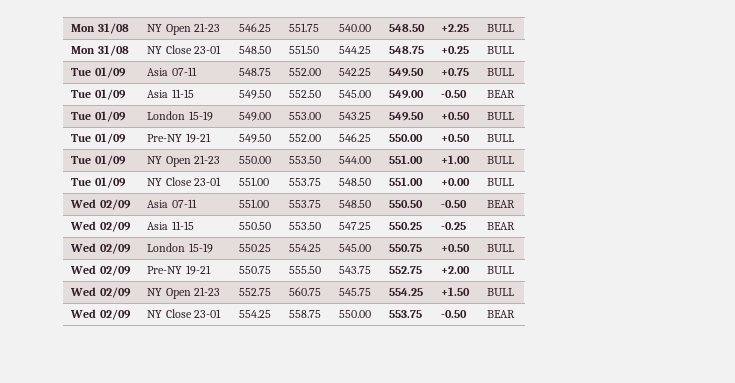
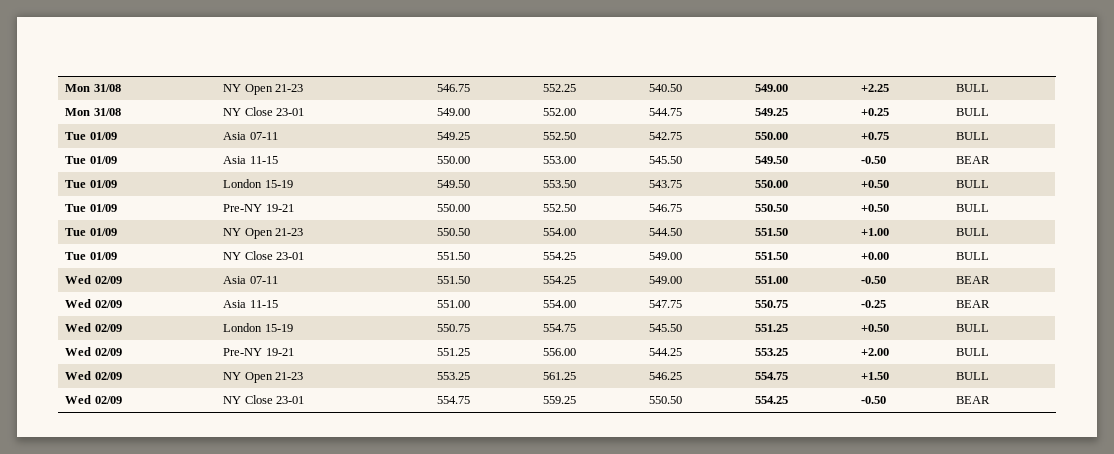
- Mon 31/08 | NY Open 21-23 | 546.25 | 551.75 | 540.00 | 548.50 | +2.25 | BULL
+ Mon 31/08 | NY Open 21-23 | 546.75 | 552.25 | 540.50 | 549.00 | +2.25 | BULL
- Mon 31/08 | NY Close 23-01 | 548.50 | 551.50 | 544.25 | 548.75 | +0.25 | BULL
+ Mon 31/08 | NY Close 23-01 | 549.00 | 552.00 | 544.75 | 549.25 | +0.25 | BULL
- Tue 01/09 | Asia 07-11 | 548.75 | 552.00 | 542.25 | 549.50 | +0.75 | BULL
+ Tue 01/09 | Asia 07-11 | 549.25 | 552.50 | 542.75 | 550.00 | +0.75 | BULL
- Tue 01/09 | Asia 11-15 | 549.50 | 552.50 | 545.00 | 549.00 | -0.50 | BEAR
+ Tue 01/09 | Asia 11-15 | 550.00 | 553.00 | 545.50 | 549.50 | -0.50 | BEAR
- Tue 01/09 | London 15-19 | 549.00 | 553.00 | 543.25 | 549.50 | +0.50 | BULL
+ Tue 01/09 | London 15-19 | 549.50 | 553.50 | 543.75 | 550.00 | +0.50 | BULL
- Tue 01/09 | Pre-NY 19-21 | 549.50 | 552.00 | 546.25 | 550.00 | +0.50 | BULL
+ Tue 01/09 | Pre-NY 19-21 | 550.00 | 552.50 | 546.75 | 550.50 | +0.50 | BULL
- Tue 01/09 | NY Open 21-23 | 550.00 | 553.50 | 544.00 | 551.00 | +1.00 | BULL
+ Tue 01/09 | NY Open 21-23 | 550.50 | 554.00 | 544.50 | 551.50 | +1.00 | BULL
- Tue 01/09 | NY Close 23-01 | 551.00 | 553.75 | 548.50 | 551.00 | +0.00 | BULL
+ Tue 01/09 | NY Close 23-01 | 551.50 | 554.25 | 549.00 | 551.50 | +0.00 | BULL
- Wed 02/09 | Asia 07-11 | 551.00 | 553.75 | 548.50 | 550.50 | -0.50 | BEAR
+ Wed 02/09 | Asia 07-11 | 551.50 | 554.25 | 549.00 | 551.00 | -0.50 | BEAR
- Wed 02/09 | Asia 11-15 | 550.50 | 553.50 | 547.25 | 550.25 | -0.25 | BEAR
+ Wed 02/09 | Asia 11-15 | 551.00 | 554.00 | 547.75 | 550.75 | -0.25 | BEAR
- Wed 02/09 | London 15-19 | 550.25 | 554.25 | 545.00 | 550.75 | +0.50 | BULL
+ Wed 02/09 | London 15-19 | 550.75 | 554.75 | 545.50 | 551.25 | +0.50 | BULL
- Wed 02/09 | Pre-NY 19-21 | 550.75 | 555.50 | 543.75 | 552.75 | +2.00 | BULL
+ Wed 02/09 | Pre-NY 19-21 | 551.25 | 556.00 | 544.25 | 553.25 | +2.00 | BULL
- Wed 02/09 | NY Open 21-23 | 552.75 | 560.75 | 545.75 | 554.25 | +1.50 | BULL
+ Wed 02/09 | NY Open 21-23 | 553.25 | 561.25 | 546.25 | 554.75 | +1.50 | BULL
- Wed 02/09 | NY Close 23-01 | 554.25 | 558.75 | 550.00 | 553.75 | -0.50 | BEAR
+ Wed 02/09 | NY Close 23-01 | 554.75 | 559.25 | 550.50 | 554.25 | -0.50 | BEAR

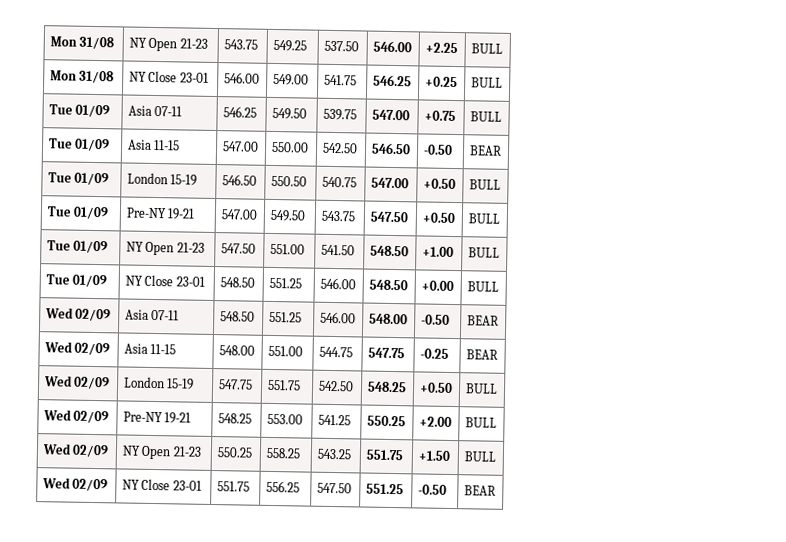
- Mon 31/08 | NY Open 21-23 | 546.75 | 552.25 | 540.50 | 549.00 | +2.25 | BULL
+ Mon 31/08 | NY Open 21-23 | 543.75 | 549.25 | 537.50 | 546.00 | +2.25 | BULL
- Mon 31/08 | NY Close 23-01 | 549.00 | 552.00 | 544.75 | 549.25 | +0.25 | BULL
+ Mon 31/08 | NY Close 23-01 | 546.00 | 549.00 | 541.75 | 546.25 | +0.25 | BULL
- Tue 01/09 | Asia 07-11 | 549.25 | 552.50 | 542.75 | 550.00 | +0.75 | BULL
+ Tue 01/09 | Asia 07-11 | 546.25 | 549.50 | 539.75 | 547.00 | +0.75 | BULL
- Tue 01/09 | Asia 11-15 | 550.00 | 553.00 | 545.50 | 549.50 | -0.50 | BEAR
+ Tue 01/09 | Asia 11-15 | 547.00 | 550.00 | 542.50 | 546.50 | -0.50 | BEAR
- Tue 01/09 | London 15-19 | 549.50 | 553.50 | 543.75 | 550.00 | +0.50 | BULL
+ Tue 01/09 | London 15-19 | 546.50 | 550.50 | 540.75 | 547.00 | +0.50 | BULL
- Tue 01/09 | Pre-NY 19-21 | 550.00 | 552.50 | 546.75 | 550.50 | +0.50 | BULL
+ Tue 01/09 | Pre-NY 19-21 | 547.00 | 549.50 | 543.75 | 547.50 | +0.50 | BULL
- Tue 01/09 | NY Open 21-23 | 550.50 | 554.00 | 544.50 | 551.50 | +1.00 | BULL
+ Tue 01/09 | NY Open 21-23 | 547.50 | 551.00 | 541.50 | 548.50 | +1.00 | BULL
- Tue 01/09 | NY Close 23-01 | 551.50 | 554.25 | 549.00 | 551.50 | +0.00 | BULL
+ Tue 01/09 | NY Close 23-01 | 548.50 | 551.25 | 546.00 | 548.50 | +0.00 | BULL
- Wed 02/09 | Asia 07-11 | 551.50 | 554.25 | 549.00 | 551.00 | -0.50 | BEAR
+ Wed 02/09 | Asia 07-11 | 548.50 | 551.25 | 546.00 | 548.00 | -0.50 | BEAR
- Wed 02/09 | Asia 11-15 | 551.00 | 554.00 | 547.75 | 550.75 | -0.25 | BEAR
+ Wed 02/09 | Asia 11-15 | 548.00 | 551.00 | 544.75 | 547.75 | -0.25 | BEAR
- Wed 02/09 | London 15-19 | 550.75 | 554.75 | 545.50 | 551.25 | +0.50 | BULL
+ Wed 02/09 | London 15-19 | 547.75 | 551.75 | 542.50 | 548.25 | +0.50 | BULL
- Wed 02/09 | Pre-NY 19-21 | 551.25 | 556.00 | 544.25 | 553.25 | +2.00 | BULL
+ Wed 02/09 | Pre-NY 19-21 | 548.25 | 553.00 | 541.25 | 550.25 | +2.00 | BULL
- Wed 02/09 | NY Open 21-23 | 553.25 | 561.25 | 546.25 | 554.75 | +1.50 | BULL
+ Wed 02/09 | NY Open 21-23 | 550.25 | 558.25 | 543.25 | 551.75 | +1.50 | BULL
- Wed 02/09 | NY Close 23-01 | 554.75 | 559.25 | 550.50 | 554.25 | -0.50 | BEAR
+ Wed 02/09 | NY Close 23-01 | 551.75 | 556.25 | 547.50 | 551.25 | -0.50 | BEAR

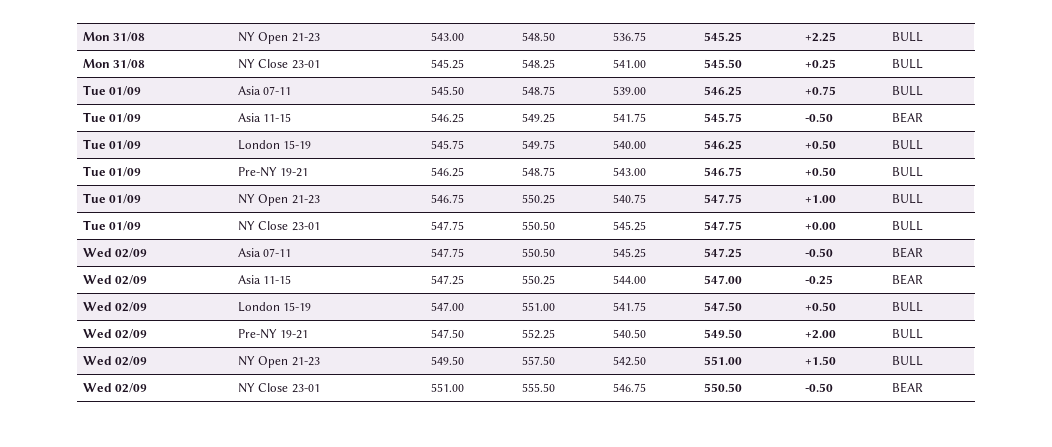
- Mon 31/08 | NY Open 21-23 | 543.75 | 549.25 | 537.50 | 546.00 | +2.25 | BULL
+ Mon 31/08 | NY Open 21-23 | 543.00 | 548.50 | 536.75 | 545.25 | +2.25 | BULL
- Mon 31/08 | NY Close 23-01 | 546.00 | 549.00 | 541.75 | 546.25 | +0.25 | BULL
+ Mon 31/08 | NY Close 23-01 | 545.25 | 548.25 | 541.00 | 545.50 | +0.25 | BULL
- Tue 01/09 | Asia 07-11 | 546.25 | 549.50 | 539.75 | 547.00 | +0.75 | BULL
+ Tue 01/09 | Asia 07-11 | 545.50 | 548.75 | 539.00 | 546.25 | +0.75 | BULL
- Tue 01/09 | Asia 11-15 | 547.00 | 550.00 | 542.50 | 546.50 | -0.50 | BEAR
+ Tue 01/09 | Asia 11-15 | 546.25 | 549.25 | 541.75 | 545.75 | -0.50 | BEAR
- Tue 01/09 | London 15-19 | 546.50 | 550.50 | 540.75 | 547.00 | +0.50 | BULL
+ Tue 01/09 | London 15-19 | 545.75 | 549.75 | 540.00 | 546.25 | +0.50 | BULL
- Tue 01/09 | Pre-NY 19-21 | 547.00 | 549.50 | 543.75 | 547.50 | +0.50 | BULL
+ Tue 01/09 | Pre-NY 19-21 | 546.25 | 548.75 | 543.00 | 546.75 | +0.50 | BULL
- Tue 01/09 | NY Open 21-23 | 547.50 | 551.00 | 541.50 | 548.50 | +1.00 | BULL
+ Tue 01/09 | NY Open 21-23 | 546.75 | 550.25 | 540.75 | 547.75 | +1.00 | BULL
- Tue 01/09 | NY Close 23-01 | 548.50 | 551.25 | 546.00 | 548.50 | +0.00 | BULL
+ Tue 01/09 | NY Close 23-01 | 547.75 | 550.50 | 545.25 | 547.75 | +0.00 | BULL
- Wed 02/09 | Asia 07-11 | 548.50 | 551.25 | 546.00 | 548.00 | -0.50 | BEAR
+ Wed 02/09 | Asia 07-11 | 547.75 | 550.50 | 545.25 | 547.25 | -0.50 | BEAR
- Wed 02/09 | Asia 11-15 | 548.00 | 551.00 | 544.75 | 547.75 | -0.25 | BEAR
+ Wed 02/09 | Asia 11-15 | 547.25 | 550.25 | 544.00 | 547.00 | -0.25 | BEAR
- Wed 02/09 | London 15-19 | 547.75 | 551.75 | 542.50 | 548.25 | +0.50 | BULL
+ Wed 02/09 | London 15-19 | 547.00 | 551.00 | 541.75 | 547.50 | +0.50 | BULL
- Wed 02/09 | Pre-NY 19-21 | 548.25 | 553.00 | 541.25 | 550.25 | +2.00 | BULL
+ Wed 02/09 | Pre-NY 19-21 | 547.50 | 552.25 | 540.50 | 549.50 | +2.00 | BULL
- Wed 02/09 | NY Open 21-23 | 550.25 | 558.25 | 543.25 | 551.75 | +1.50 | BULL
+ Wed 02/09 | NY Open 21-23 | 549.50 | 557.50 | 542.50 | 551.00 | +1.50 | BULL
- Wed 02/09 | NY Close 23-01 | 551.75 | 556.25 | 547.50 | 551.25 | -0.50 | BEAR
+ Wed 02/09 | NY Close 23-01 | 551.00 | 555.50 | 546.75 | 550.50 | -0.50 | BEAR

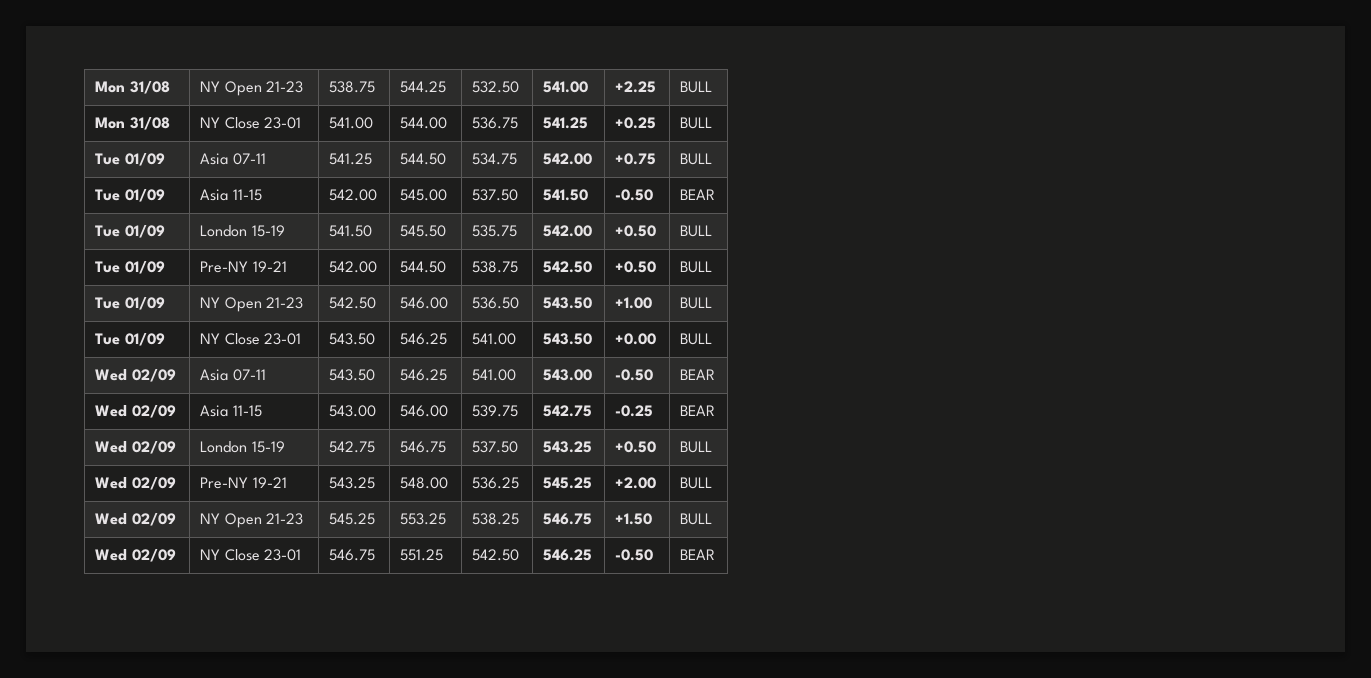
- Mon 31/08 | NY Open 21-23 | 543.00 | 548.50 | 536.75 | 545.25 | +2.25 | BULL
+ Mon 31/08 | NY Open 21-23 | 538.75 | 544.25 | 532.50 | 541.00 | +2.25 | BULL
- Mon 31/08 | NY Close 23-01 | 545.25 | 548.25 | 541.00 | 545.50 | +0.25 | BULL
+ Mon 31/08 | NY Close 23-01 | 541.00 | 544.00 | 536.75 | 541.25 | +0.25 | BULL
- Tue 01/09 | Asia 07-11 | 545.50 | 548.75 | 539.00 | 546.25 | +0.75 | BULL
+ Tue 01/09 | Asia 07-11 | 541.25 | 544.50 | 534.75 | 542.00 | +0.75 | BULL
- Tue 01/09 | Asia 11-15 | 546.25 | 549.25 | 541.75 | 545.75 | -0.50 | BEAR
+ Tue 01/09 | Asia 11-15 | 542.00 | 545.00 | 537.50 | 541.50 | -0.50 | BEAR
- Tue 01/09 | London 15-19 | 545.75 | 549.75 | 540.00 | 546.25 | +0.50 | BULL
+ Tue 01/09 | London 15-19 | 541.50 | 545.50 | 535.75 | 542.00 | +0.50 | BULL
- Tue 01/09 | Pre-NY 19-21 | 546.25 | 548.75 | 543.00 | 546.75 | +0.50 | BULL
+ Tue 01/09 | Pre-NY 19-21 | 542.00 | 544.50 | 538.75 | 542.50 | +0.50 | BULL
- Tue 01/09 | NY Open 21-23 | 546.75 | 550.25 | 540.75 | 547.75 | +1.00 | BULL
+ Tue 01/09 | NY Open 21-23 | 542.50 | 546.00 | 536.50 | 543.50 | +1.00 | BULL
- Tue 01/09 | NY Close 23-01 | 547.75 | 550.50 | 545.25 | 547.75 | +0.00 | BULL
+ Tue 01/09 | NY Close 23-01 | 543.50 | 546.25 | 541.00 | 543.50 | +0.00 | BULL
- Wed 02/09 | Asia 07-11 | 547.75 | 550.50 | 545.25 | 547.25 | -0.50 | BEAR
+ Wed 02/09 | Asia 07-11 | 543.50 | 546.25 | 541.00 | 543.00 | -0.50 | BEAR
- Wed 02/09 | Asia 11-15 | 547.25 | 550.25 | 544.00 | 547.00 | -0.25 | BEAR
+ Wed 02/09 | Asia 11-15 | 543.00 | 546.00 | 539.75 | 542.75 | -0.25 | BEAR
- Wed 02/09 | London 15-19 | 547.00 | 551.00 | 541.75 | 547.50 | +0.50 | BULL
+ Wed 02/09 | London 15-19 | 542.75 | 546.75 | 537.50 | 543.25 | +0.50 | BULL
- Wed 02/09 | Pre-NY 19-21 | 547.50 | 552.25 | 540.50 | 549.50 | +2.00 | BULL
+ Wed 02/09 | Pre-NY 19-21 | 543.25 | 548.00 | 536.25 | 545.25 | +2.00 | BULL
- Wed 02/09 | NY Open 21-23 | 549.50 | 557.50 | 542.50 | 551.00 | +1.50 | BULL
+ Wed 02/09 | NY Open 21-23 | 545.25 | 553.25 | 538.25 | 546.75 | +1.50 | BULL
- Wed 02/09 | NY Close 23-01 | 551.00 | 555.50 | 546.75 | 550.50 | -0.50 | BEAR
+ Wed 02/09 | NY Close 23-01 | 546.75 | 551.25 | 542.50 | 546.25 | -0.50 | BEAR

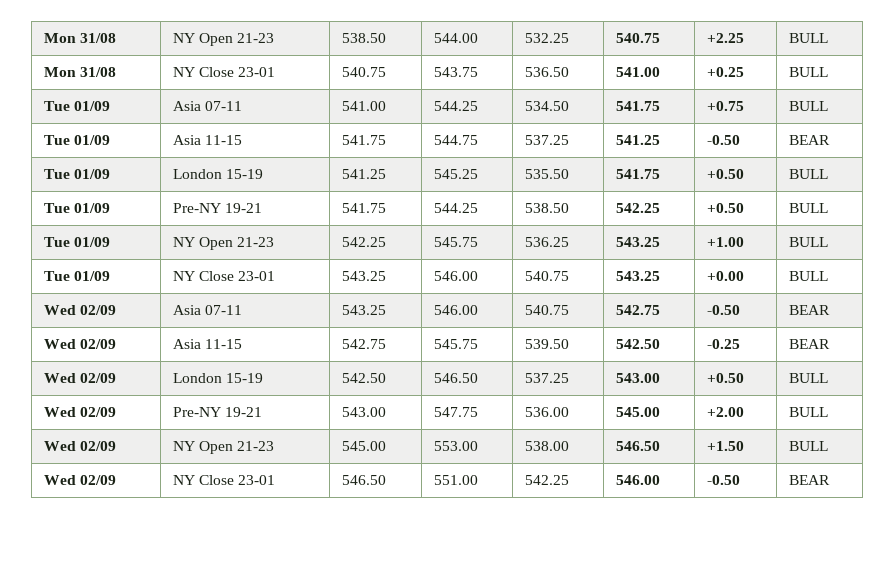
- Mon 31/08 | NY Open 21-23 | 538.75 | 544.25 | 532.50 | 541.00 | +2.25 | BULL
+ Mon 31/08 | NY Open 21-23 | 538.50 | 544.00 | 532.25 | 540.75 | +2.25 | BULL
- Mon 31/08 | NY Close 23-01 | 541.00 | 544.00 | 536.75 | 541.25 | +0.25 | BULL
+ Mon 31/08 | NY Close 23-01 | 540.75 | 543.75 | 536.50 | 541.00 | +0.25 | BULL
- Tue 01/09 | Asia 07-11 | 541.25 | 544.50 | 534.75 | 542.00 | +0.75 | BULL
+ Tue 01/09 | Asia 07-11 | 541.00 | 544.25 | 534.50 | 541.75 | +0.75 | BULL
- Tue 01/09 | Asia 11-15 | 542.00 | 545.00 | 537.50 | 541.50 | -0.50 | BEAR
+ Tue 01/09 | Asia 11-15 | 541.75 | 544.75 | 537.25 | 541.25 | -0.50 | BEAR
- Tue 01/09 | London 15-19 | 541.50 | 545.50 | 535.75 | 542.00 | +0.50 | BULL
+ Tue 01/09 | London 15-19 | 541.25 | 545.25 | 535.50 | 541.75 | +0.50 | BULL
- Tue 01/09 | Pre-NY 19-21 | 542.00 | 544.50 | 538.75 | 542.50 | +0.50 | BULL
+ Tue 01/09 | Pre-NY 19-21 | 541.75 | 544.25 | 538.50 | 542.25 | +0.50 | BULL
- Tue 01/09 | NY Open 21-23 | 542.50 | 546.00 | 536.50 | 543.50 | +1.00 | BULL
+ Tue 01/09 | NY Open 21-23 | 542.25 | 545.75 | 536.25 | 543.25 | +1.00 | BULL
- Tue 01/09 | NY Close 23-01 | 543.50 | 546.25 | 541.00 | 543.50 | +0.00 | BULL
+ Tue 01/09 | NY Close 23-01 | 543.25 | 546.00 | 540.75 | 543.25 | +0.00 | BULL
- Wed 02/09 | Asia 07-11 | 543.50 | 546.25 | 541.00 | 543.00 | -0.50 | BEAR
+ Wed 02/09 | Asia 07-11 | 543.25 | 546.00 | 540.75 | 542.75 | -0.50 | BEAR
- Wed 02/09 | Asia 11-15 | 543.00 | 546.00 | 539.75 | 542.75 | -0.25 | BEAR
+ Wed 02/09 | Asia 11-15 | 542.75 | 545.75 | 539.50 | 542.50 | -0.25 | BEAR
- Wed 02/09 | London 15-19 | 542.75 | 546.75 | 537.50 | 543.25 | +0.50 | BULL
+ Wed 02/09 | London 15-19 | 542.50 | 546.50 | 537.25 | 543.00 | +0.50 | BULL
- Wed 02/09 | Pre-NY 19-21 | 543.25 | 548.00 | 536.25 | 545.25 | +2.00 | BULL
+ Wed 02/09 | Pre-NY 19-21 | 543.00 | 547.75 | 536.00 | 545.00 | +2.00 | BULL
- Wed 02/09 | NY Open 21-23 | 545.25 | 553.25 | 538.25 | 546.75 | +1.50 | BULL
+ Wed 02/09 | NY Open 21-23 | 545.00 | 553.00 | 538.00 | 546.50 | +1.50 | BULL
- Wed 02/09 | NY Close 23-01 | 546.75 | 551.25 | 542.50 | 546.25 | -0.50 | BEAR
+ Wed 02/09 | NY Close 23-01 | 546.50 | 551.00 | 542.25 | 546.00 | -0.50 | BEAR

